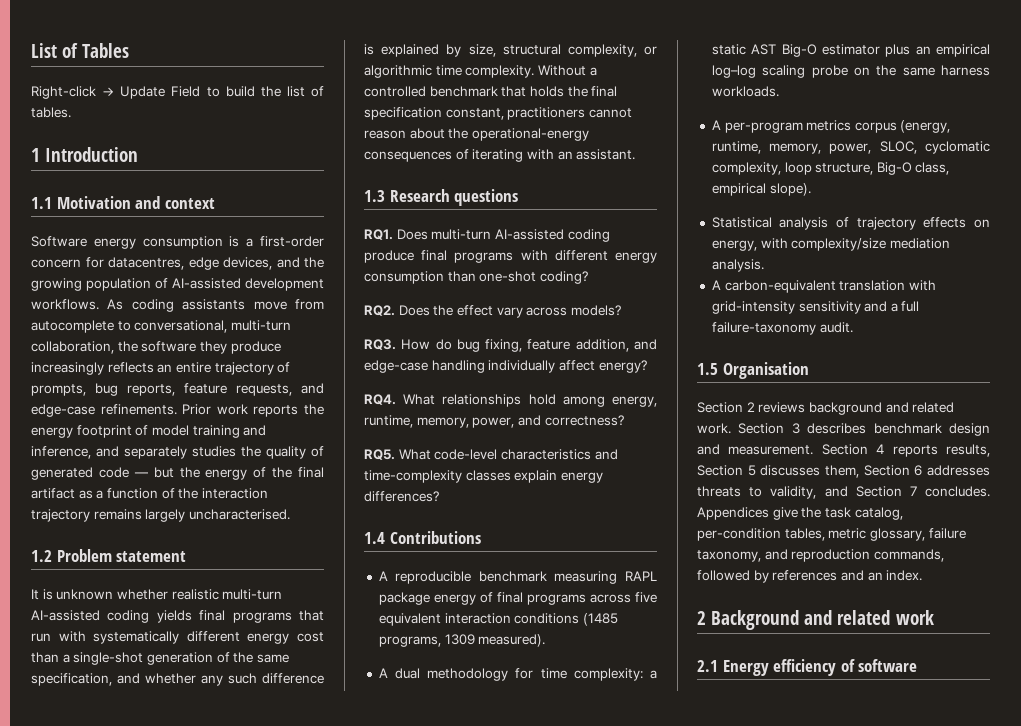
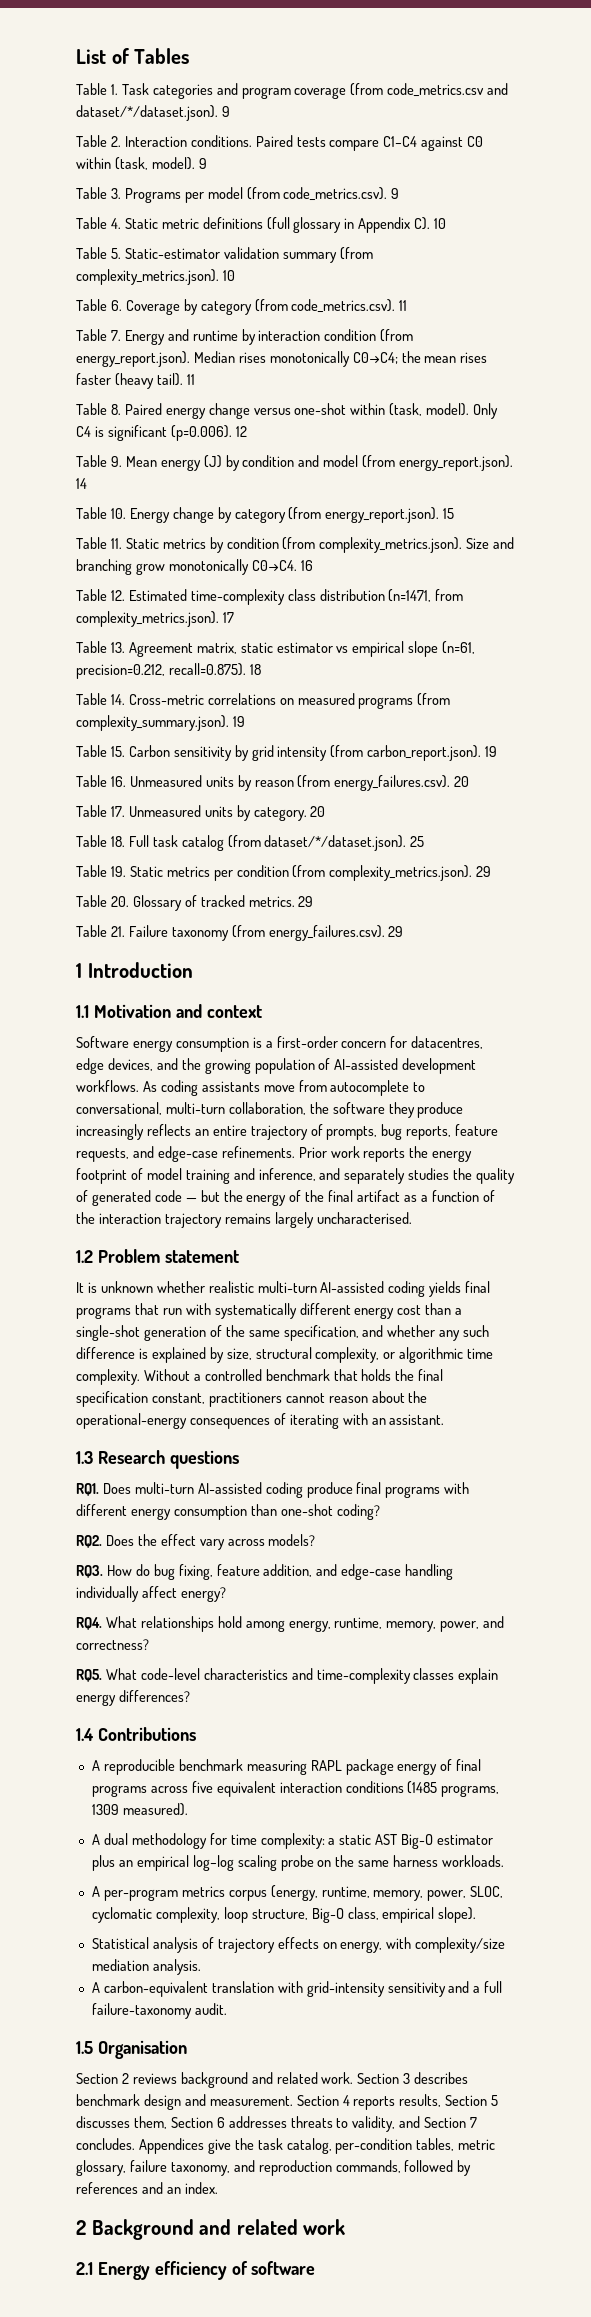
- Right-click → Update Field to build the list of tables.
+ Table 1. Task categories and program coverage (from code_metrics.csv and dataset/*/dataset.json). 9
+ Table 2. Interaction conditions. Paired tests compare C1–C4 against C0 within (task, model). 9
+ Table 3. Programs per model (from code_metrics.csv). 9
+ Table 4. Static metric definitions (full glossary in Appendix C). 10
+ Table 5. Static-estimator validation summary (from complexity_metrics.json). 10
+ Table 6. Coverage by category (from code_metrics.csv). 11
+ Table 7. Energy and runtime by interaction condition (from energy_report.json). Median rises monotonically C0→C4; the mean rises faster (heavy tail). 11
+ Table 8. Paired energy change versus one-shot within (task, model). Only C4 is significant (p=0.006). 12
+ Table 9. Mean energy (J) by condition and model (from energy_report.json). 14
+ Table 10. Energy change by category (from energy_report.json). 15
+ Table 11. Static metrics by condition (from complexity_metrics.json). Size and branching grow monotonically C0→C4. 16
+ Table 12. Estimated time-complexity class distribution (n=1471, from complexity_metrics.json). 17
+ Table 13. Agreement matrix, static estimator vs empirical slope (n=61, precision=0.212, recall=0.875). 18
+ Table 14. Cross-metric correlations on measured programs (from complexity_summary.json). 19
+ Table 15. Carbon sensitivity by grid intensity (from carbon_report.json). 19
+ Table 16. Unmeasured units by reason (from energy_failures.csv). 20
+ Table 17. Unmeasured units by category. 20
+ Table 18. Full task catalog (from dataset/*/dataset.json). 25
+ Table 19. Static metrics per condition (from complexity_metrics.json). 29
+ Table 20. Glossary of tracked metrics. 29
+ Table 21. Failure taxonomy (from energy_failures.csv). 29

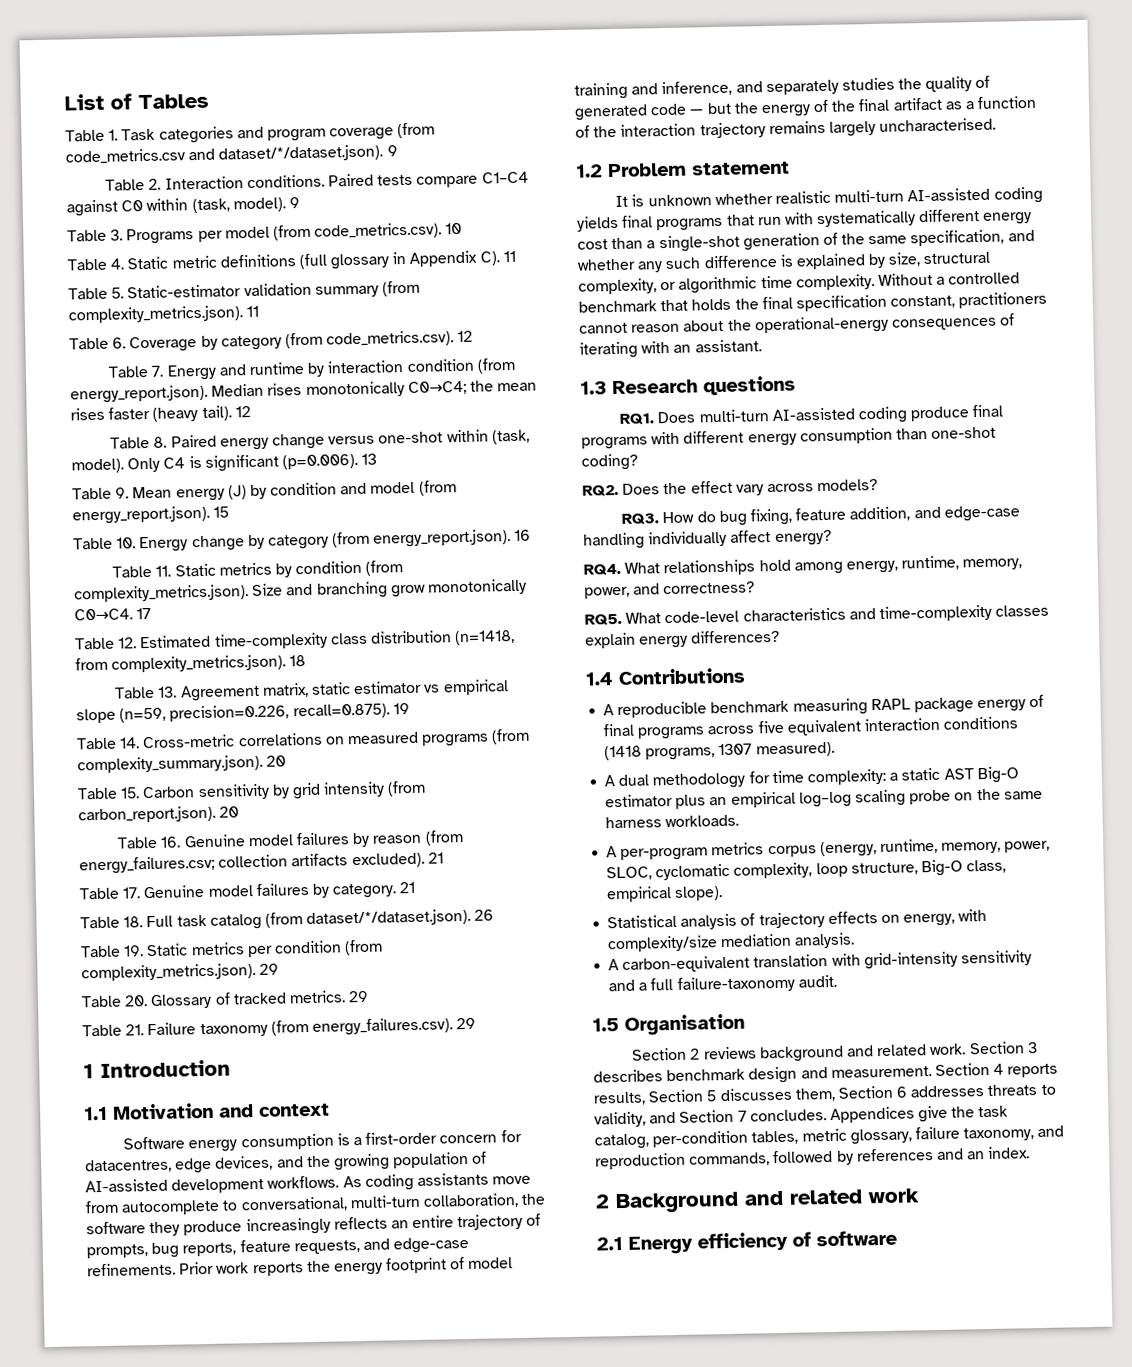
- Table 3. Programs per model (from code_metrics.csv). 9
+ Table 3. Programs per model (from code_metrics.csv). 10
- Table 4. Static metric definitions (full glossary in Appendix C). 10
+ Table 4. Static metric definitions (full glossary in Appendix C). 11
- Table 5. Static-estimator validation summary (from complexity_metrics.json). 10
+ Table 5. Static-estimator validation summary (from complexity_metrics.json). 11
- Table 6. Coverage by category (from code_metrics.csv). 11
+ Table 6. Coverage by category (from code_metrics.csv). 12
- Table 7. Energy and runtime by interaction condition (from energy_report.json). Median rises monotonically C0→C4; the mean rises faster (heavy tail). 11
+ Table 7. Energy and runtime by interaction condition (from energy_report.json). Median rises monotonically C0→C4; the mean rises faster (heavy tail). 12
- Only C4 is significant (p=0.006). 12
+ Only C4 is significant (p=0.006). 13
- Table 9. Mean energy (J) by condition and model (from energy_report.json). 14
+ Table 9. Mean energy (J) by condition and model (from energy_report.json). 15
- Table 10. Energy change by category (from energy_report.json). 15
+ Table 10. Energy change by category (from energy_report.json). 16
- 16
+ 17
- Table 12. Estimated time-complexity class distribution (n=1471, from complexity_metrics.json). 17
+ Table 12. Estimated time-complexity class distribution (n=1418, from complexity_metrics.json). 18
- Table 13. Agreement matrix, static estimator vs empirical slope (n=61, precision=0.212, recall=0.875). 18
+ Table 13. Agreement matrix, static estimator vs empirical slope (n=59, precision=0.226, recall=0.875). 19
- Table 14. Cross-metric correlations on measured programs (from complexity_summary.json). 19
+ Table 14. Cross-metric correlations on measured programs (from complexity_summary.json). 20
- Table 15. Carbon sensitivity by grid intensity (from carbon_report.json). 19
+ Table 15. Carbon sensitivity by grid intensity (from carbon_report.json). 20
- Table 16. Unmeasured units by reason (from energy_failures.csv). 20
+ Table 16. Genuine model failures by reason (from energy_failures.csv; collection artifacts excluded). 21
- Table 17. Unmeasured units by category. 20
+ Table 17. Genuine model failures by category. 21
- Table 18. Full task catalog (from dataset/*/dataset.json). 25
+ Table 18. Full task catalog (from dataset/*/dataset.json). 26
- A reproducible benchmark measuring RAPL package energy of final programs across five equivalent interaction conditions (1485 programs, 1309 measured).
+ A reproducible benchmark measuring RAPL package energy of final programs across five equivalent interaction conditions (1418 programs, 1307 measured).

